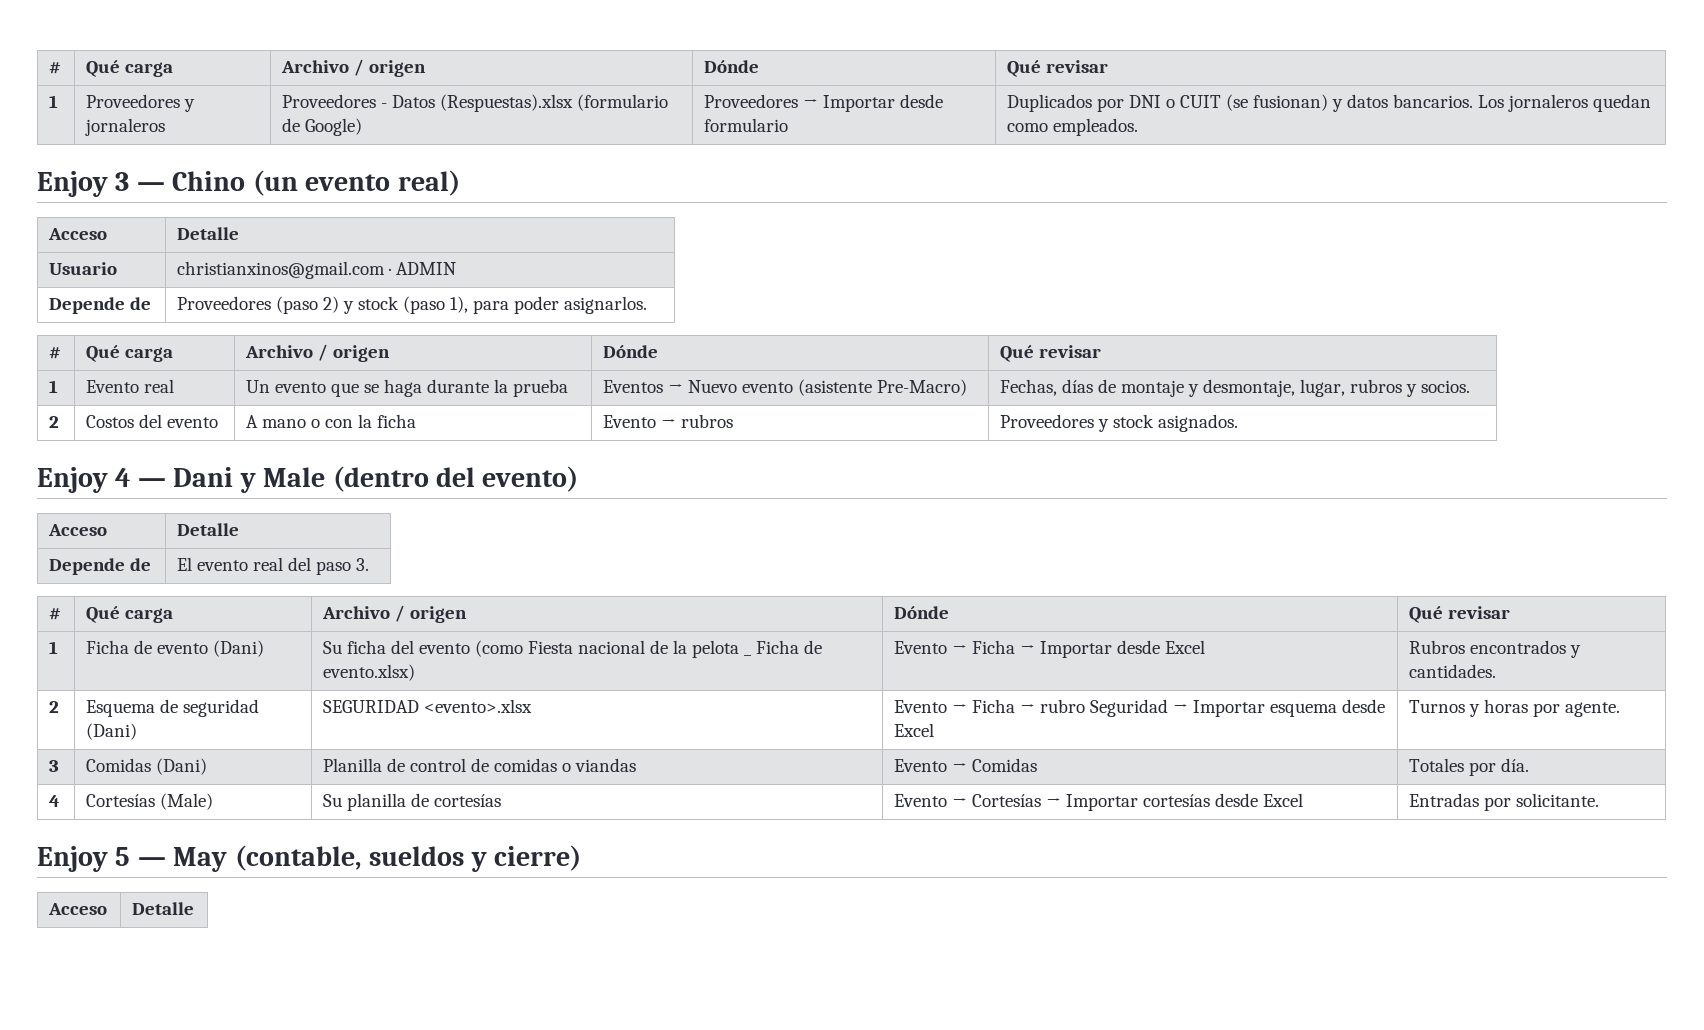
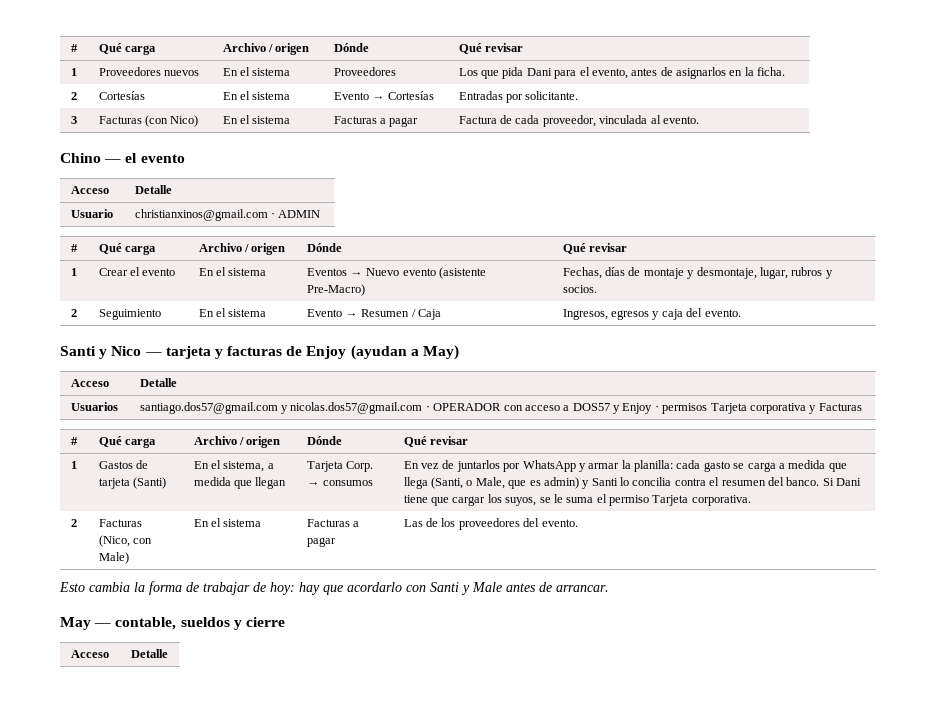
- 1 | Proveedores y jornaleros | Proveedores - Datos (Respuestas).xlsx (formulario de Google) | Proveedores → Importar desde formulario | Duplicados por DNI o CUIT (se fusionan) y datos bancarios. Los jornaleros quedan como empleados.
- Enjoy 3 — Chino (un evento real)
+ 1 | Proveedores nuevos | En el sistema | Proveedores | Los que pida Dani para el evento, antes de asignarlos en la ficha.
+ 2 | Cortesías | En el sistema | Evento → Cortesías | Entradas por solicitante.
+ 3 | Facturas (con Nico) | En el sistema | Facturas a pagar | Factura de cada proveedor, vinculada al evento.
+ Chino — el evento
- Depende de | Proveedores (paso 2) y stock (paso 1), para poder asignarlos.
- 1 | Evento real | Un evento que se haga durante la prueba | Eventos → Nuevo evento (asistente Pre-Macro) | Fechas, días de montaje y desmontaje, lugar, rubros y socios.
+ 1 | Crear el evento | En el sistema | Eventos → Nuevo evento (asistente Pre-Macro) | Fechas, días de montaje y desmontaje, lugar, rubros y socios.
- 2 | Costos del evento | A mano o con la ficha | Evento → rubros | Proveedores y stock asignados.
- Enjoy 4 — Dani y Male (dentro del evento)
+ 2 | Seguimiento | En el sistema | Evento → Resumen / Caja | Ingresos, egresos y caja del evento.
+ Santi y Nico — tarjeta y facturas de Enjoy (ayudan a May)
  Acceso | Detalle
- Depende de | El evento real del paso 3.
+ Usuarios | santiago.dos57@gmail.com y nicolas.dos57@gmail.com · OPERADOR con acceso a DOS57 y Enjoy · permisos Tarjeta corporativa y Facturas
- Ficha de evento (Dani) | Su ficha del evento (como Fiesta nacional de la pelota _ Ficha de evento.xlsx) | Evento → Ficha → Importar desde Excel | Rubros encontrados y cantidades.
- 2 | Esquema de seguridad (Dani) | SEGURIDAD <evento>.xlsx | Evento → Ficha → rubro Seguridad → Importar esquema desde Excel | Turnos y horas por agente.
- 3 | Comidas (Dani) | Planilla de control de comidas o viandas | Evento → Comidas | Totales por día.
- 4 | Cortesías (Male) | Su planilla de cortesías | Evento → Cortesías → Importar cortesías desde Excel | Entradas por solicitante.
- Enjoy 5 — May (contable, sueldos y cierre)
+ Gastos de tarjeta (Santi) | En el sistema, a medida que llegan | Tarjeta Corp. → consumos | En vez de juntarlos por WhatsApp y armar la planilla: cada gasto se carga a medida que llega (Santi, o Male, que es admin) y Santi lo concilia contra el resumen del banco. Si Dani tiene que cargar los suyos, se le suma el permiso Tarjeta corporativa.
+ 2 | Facturas (Nico, con Male) | En el sistema | Facturas a pagar | Las de los proveedores del evento.
+ Esto cambia la forma de trabajar de hoy: hay que acordarlo con Santi y Male antes de arrancar.
+ May — contable, sueldos y cierre

